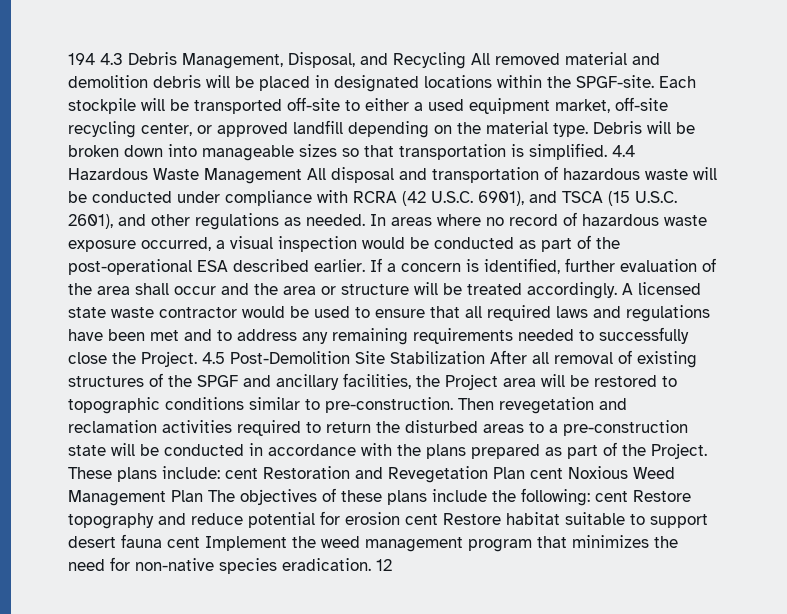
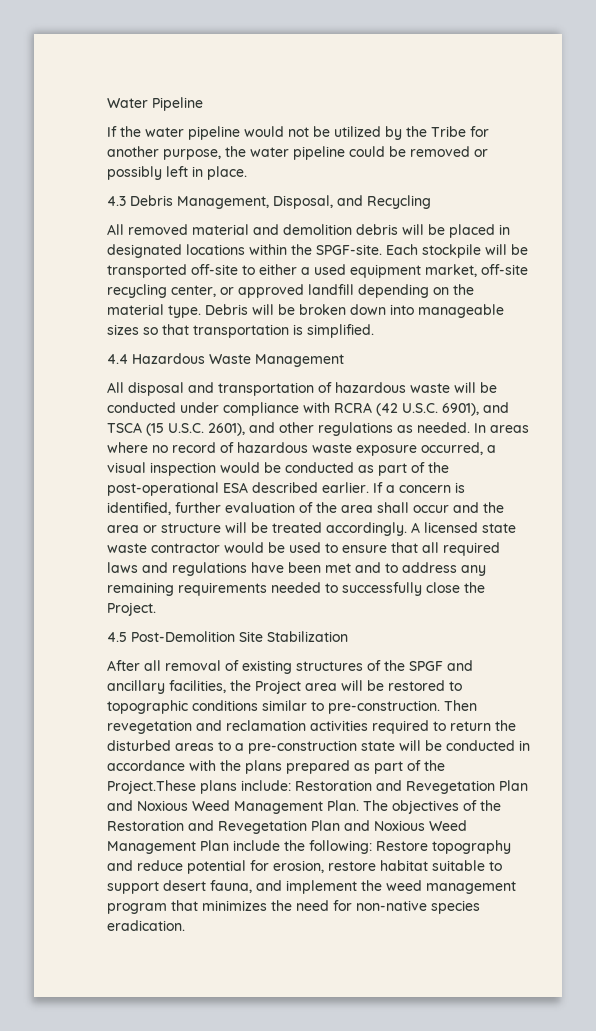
- 194 4.3 Debris Management, Disposal, and Recycling All removed material and demolition debris will be placed in designated locations within the SPGF-site.
+ Water Pipeline
+ If the water pipeline would not be utilized by the Tribe for another purpose, the water pipeline could be removed or possibly left in place.
+ 4.3 Debris Management, Disposal, and Recycling
+ All removed material and demolition debris will be placed in designated locations within the SPGF-site.
- Debris will be broken down into manageable sizes so that transportation is simplified. 4.4 Hazardous Waste Management All disposal and transportation of hazardous waste will be conducted under compliance with RCRA (42 U.S.C. 6901), and TSCA (15 U.S.C. 2601), and other regulations as needed.
+ Debris will be broken down into manageable sizes so that transportation is simplified.
+ 4.4 Hazardous Waste Management
+ All disposal and transportation of hazardous waste will be conducted under compliance with RCRA (42 U.S.C. 6901), and TSCA (15 U.S.C. 2601), and other regulations as needed.
- A licensed state waste contractor would be used to ensure that all required laws and regulations have been met and to address any remaining requirements needed to successfully close the Project. 4.5 Post-Demolition Site Stabilization After all removal of existing structures of the SPGF and ancillary facilities, the Project area will be restored to topographic conditions similar to pre-construction.
+ A licensed state waste contractor would be used to ensure that all required laws and regulations have been met and to address any remaining requirements needed to successfully close the Project.
+ 4.5 Post-Demolition Site Stabilization
+ After all removal of existing structures of the SPGF and ancillary facilities, the Project area will be restored to topographic conditions similar to pre-construction.
- Then revegetation and reclamation activities required to return the disturbed areas to a pre-construction state will be conducted in accordance with the plans prepared as part of the Project. These plans include: cent Restoration and Revegetation Plan cent Noxious Weed Management Plan The objectives of these plans include the following: cent Restore topography and reduce potential for erosion cent Restore habitat suitable to support desert fauna cent Implement the weed management program that minimizes the need for non-native species eradication. 12
+ Then revegetation and reclamation activities required to return the disturbed areas to a pre-construction state will be conducted in accordance with the plans prepared as part of the Project.These plans include: Restoration and Revegetation Plan and Noxious Weed Management Plan. The objectives of the Restoration and Revegetation Plan and Noxious Weed Management Plan include the following: Restore topography and reduce potential for erosion, restore habitat suitable to support desert fauna, and implement the weed management program that minimizes the need for non-native species eradication.

